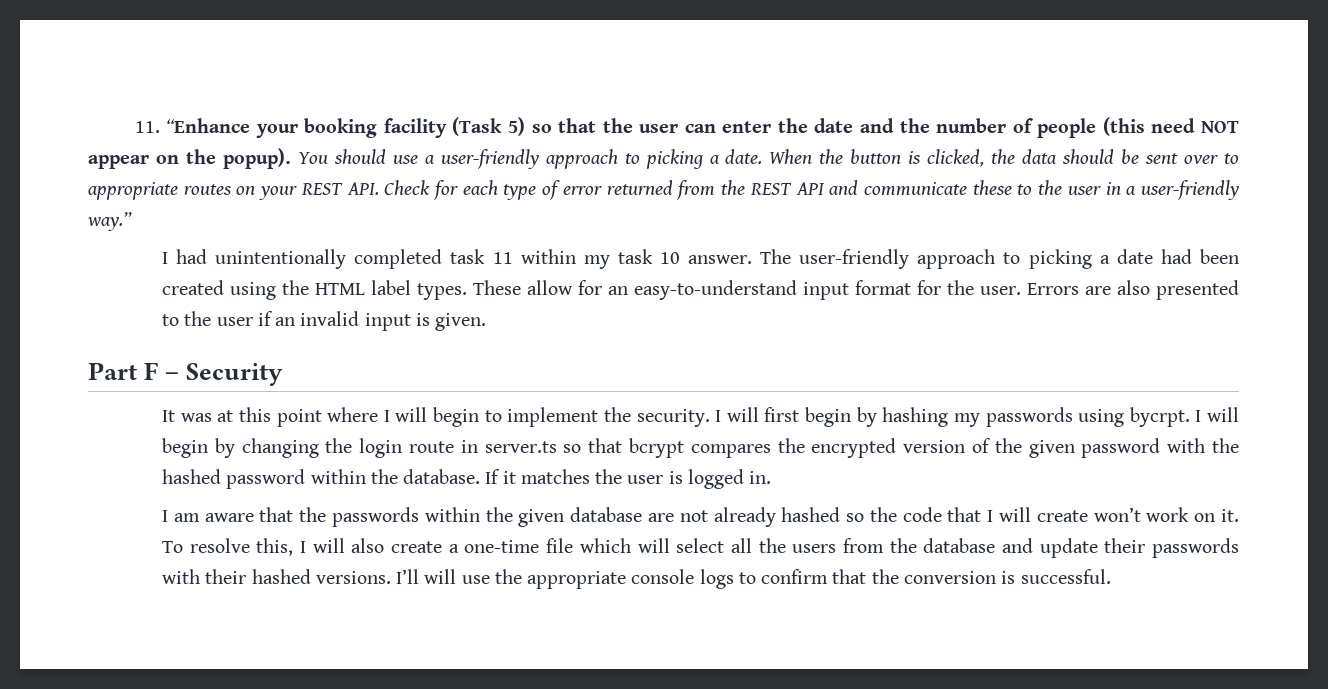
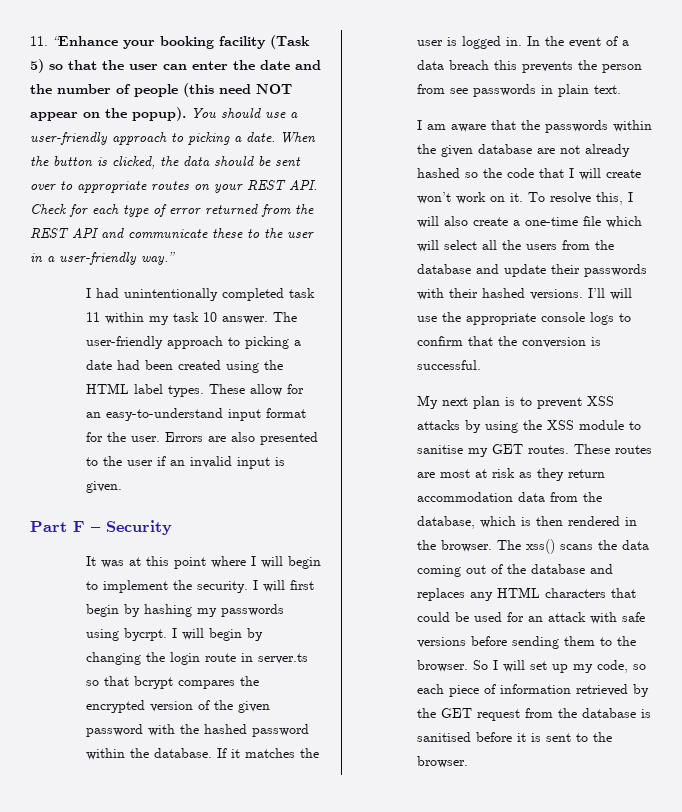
+ In the event of a data breach this prevents the person from see passwords in plain text.
+ My next plan is to prevent XSS attacks by using the XSS module to sanitise my GET routes. These routes are most at risk as they return accommodation data from the database, which is then rendered in the browser. The xss() scans the data coming out of the database and replaces any HTML characters that could be used for an attack with safe versions before sending them to the browser. So I will set up my code, so each piece of information retrieved by the GET request from the database is sanitised before it is sent to the browser.

